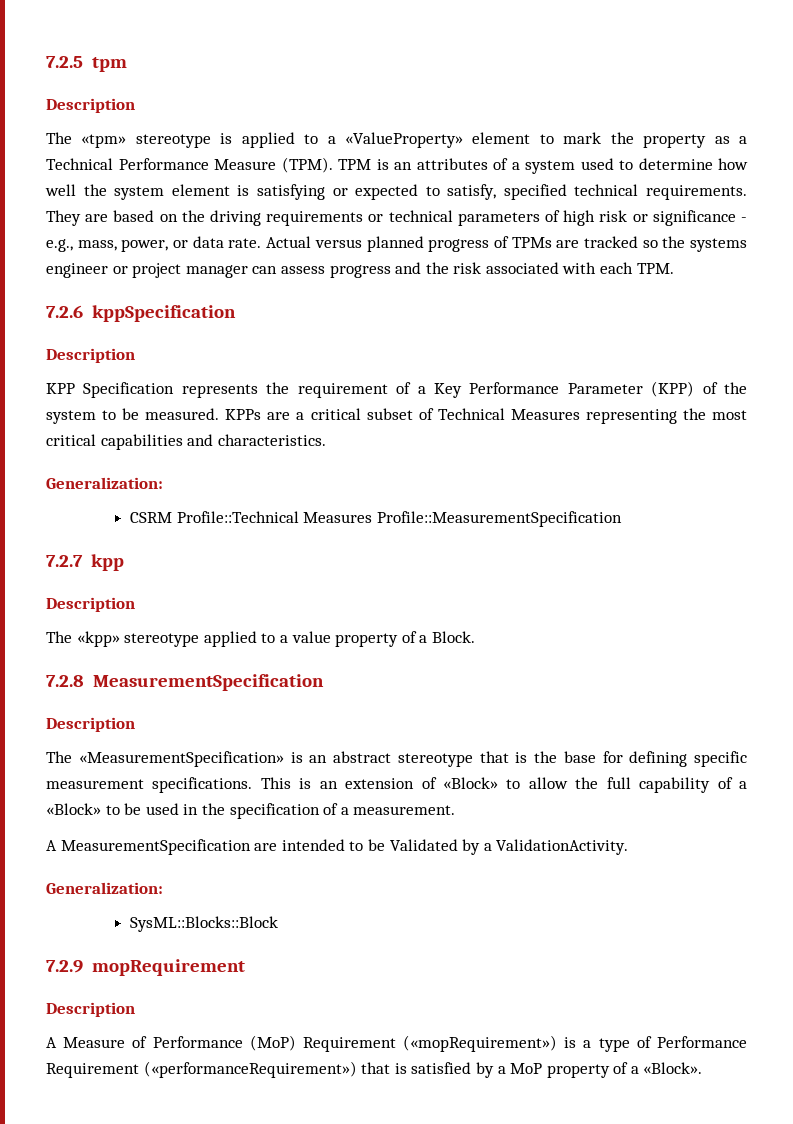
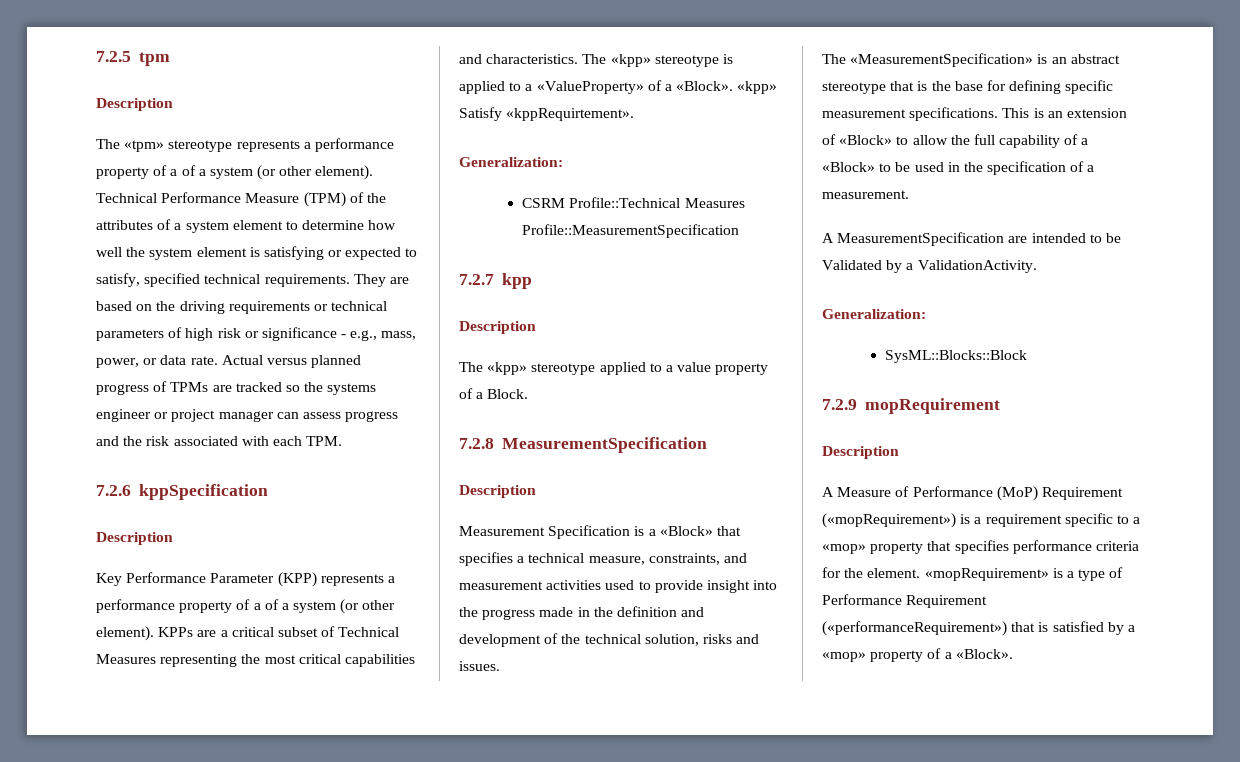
- The «tpm» stereotype is applied to a «ValueProperty» element to mark the property as a Technical Performance Measure (TPM). TPM is an attributes of a system used to determine how well the system element is satisfying or expected to satisfy, specified technical requirements.
+ The «tpm» stereotype represents a performance property of a of a system (or other element). Technical Performance Measure (TPM) of the attributes of a system element to determine how well the system element is satisfying or expected to satisfy, specified technical requirements.
- KPP Specification represents the requirement of a Key Performance Parameter (KPP) of the system to be measured.
+ Key Performance Parameter (KPP) represents a performance property of a of a system (or other element).
+ The «kpp» stereotype is applied to a «ValueProperty» of a «Block». «kpp» Satisfy «kppRequirtement».
+ Measurement Specification is a «Block» that specifies a technical measure, constraints, and measurement activities used to provide insight into the progress made in the definition and development of the technical solution, risks and issues.
- A Measure of Performance (MoP) Requirement («mopRequirement») is a type of Performance Requirement («performanceRequirement») that is satisfied by a MoP property of a «Block».
+ A Measure of Performance (MoP) Requirement («mopRequirement») is a requirement specific to a «mop» property that specifies performance criteria for the element. «mopRequirement» is a type of Performance Requirement («performanceRequirement») that is satisfied by a «mop» property of a «Block».

